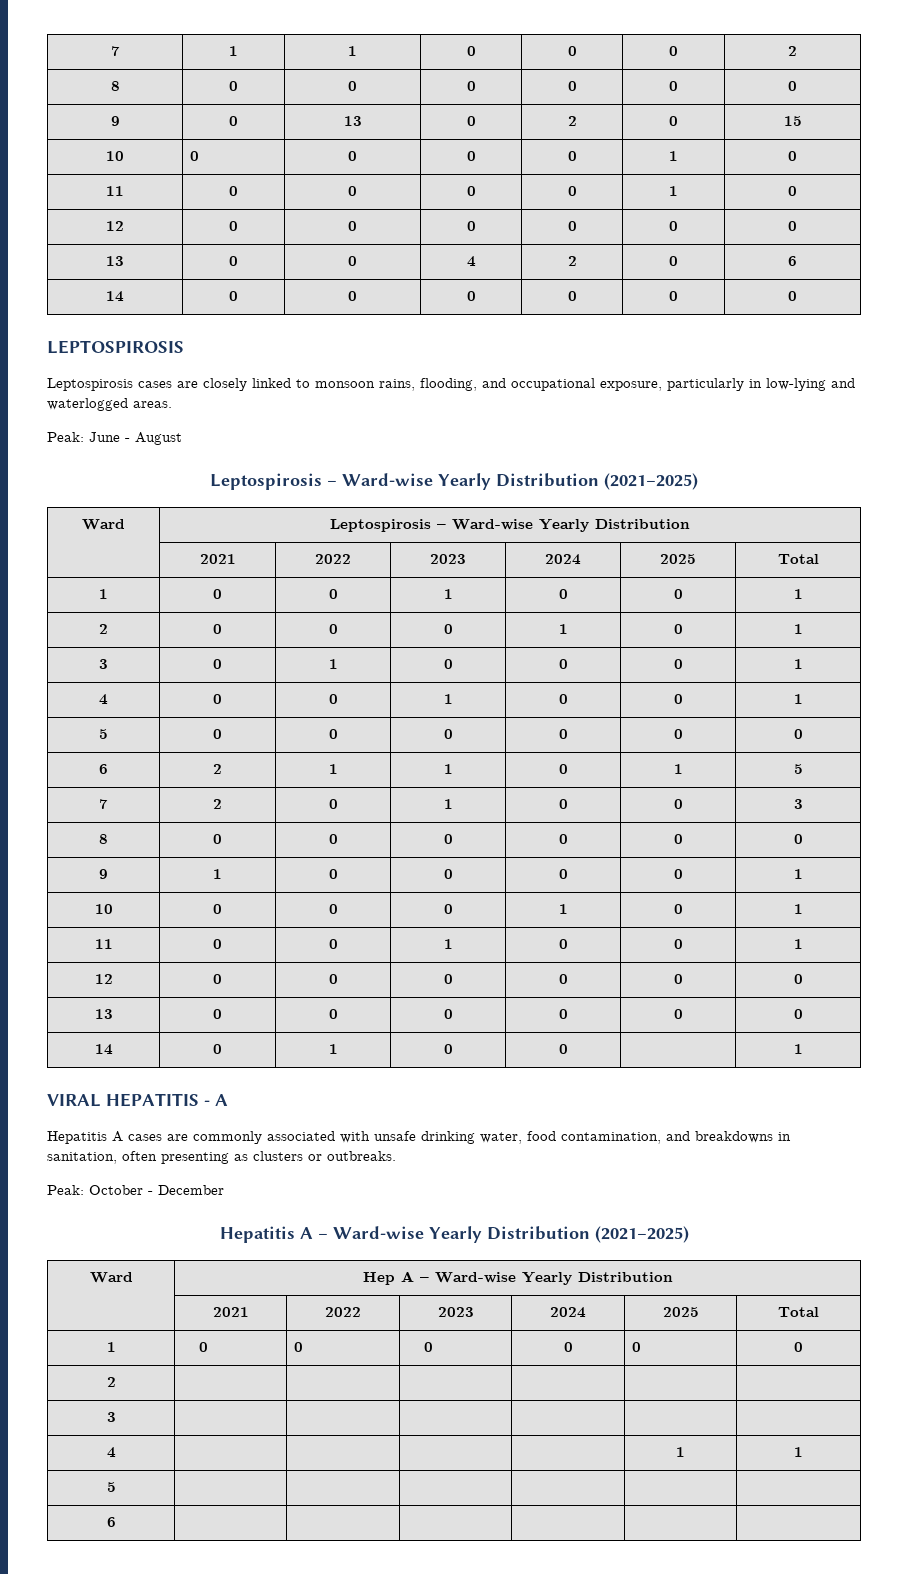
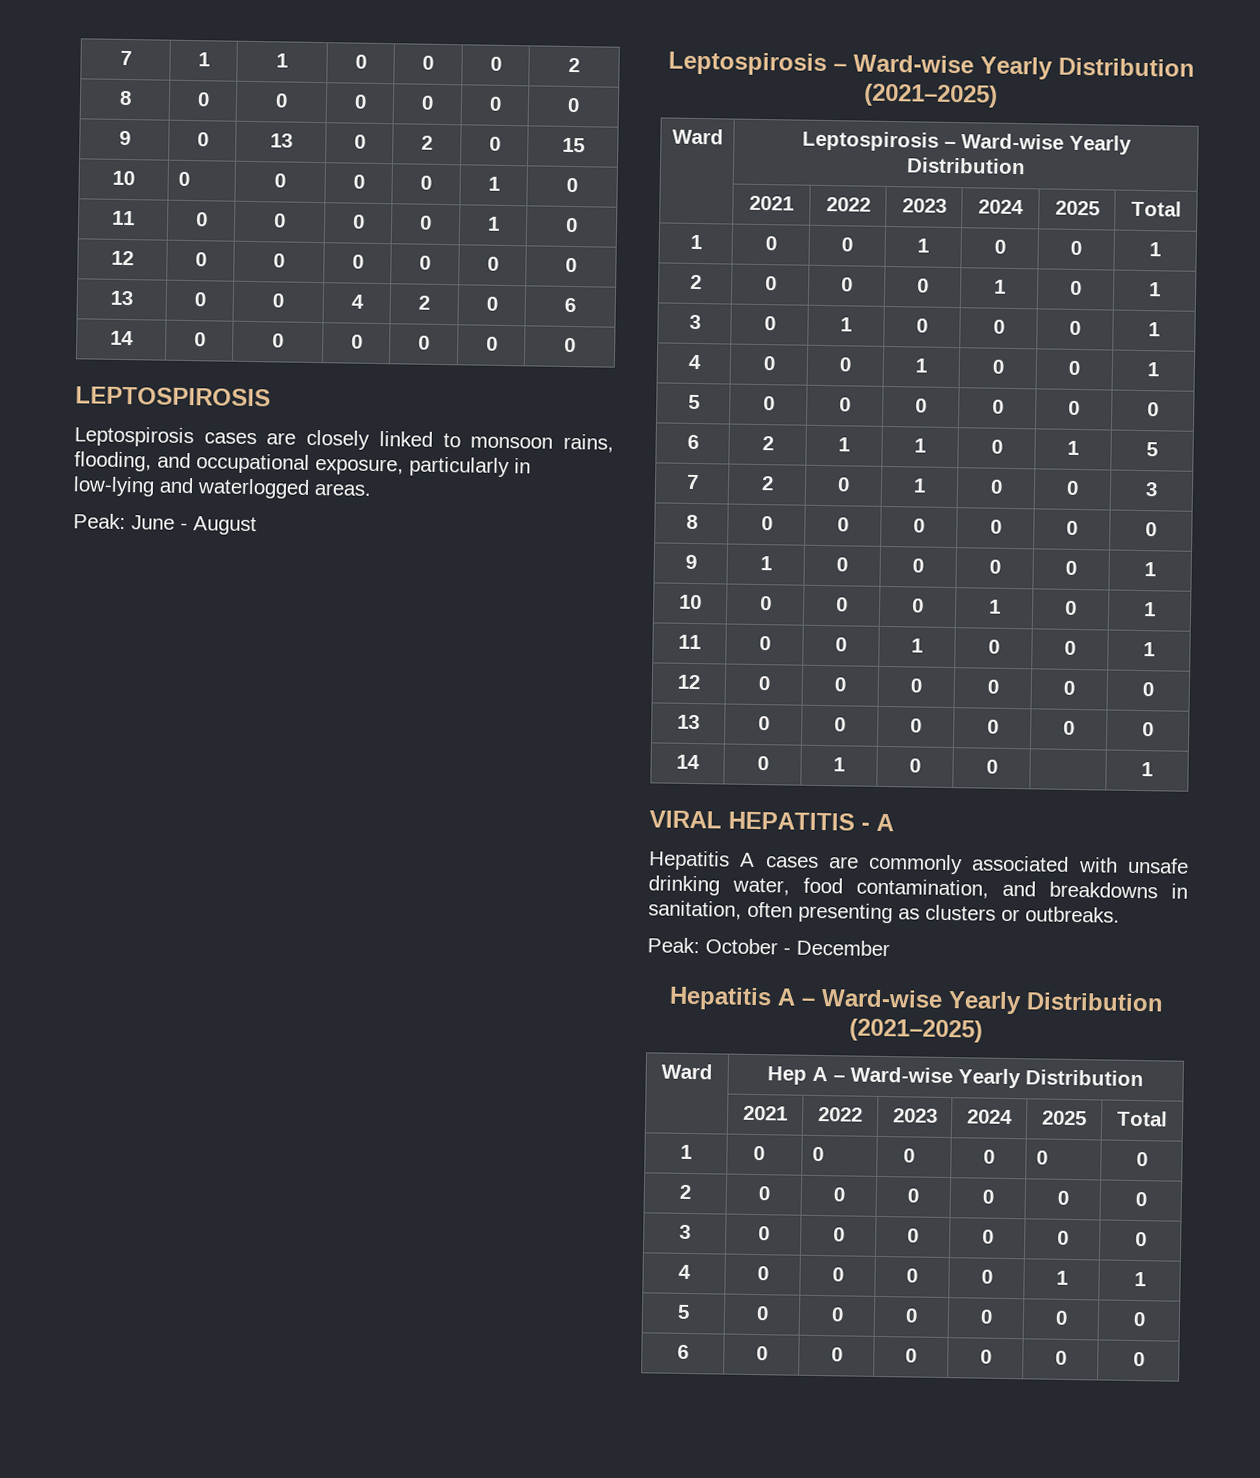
- 2 | | | | | |
- 3 | | | | | |
- 4 | | | | | 1 | 1
- 5 | | | | | |
- 6 | | | | | |
+ 2 | 0 | 0 | 0 | 0 | 0 | 0
+ 3 | 0 | 0 | 0 | 0 | 0 | 0
+ 4 | 0 | 0 | 0 | 0 | 1 | 1
+ 5 | 0 | 0 | 0 | 0 | 0 | 0
+ 6 | 0 | 0 | 0 | 0 | 0 | 0

